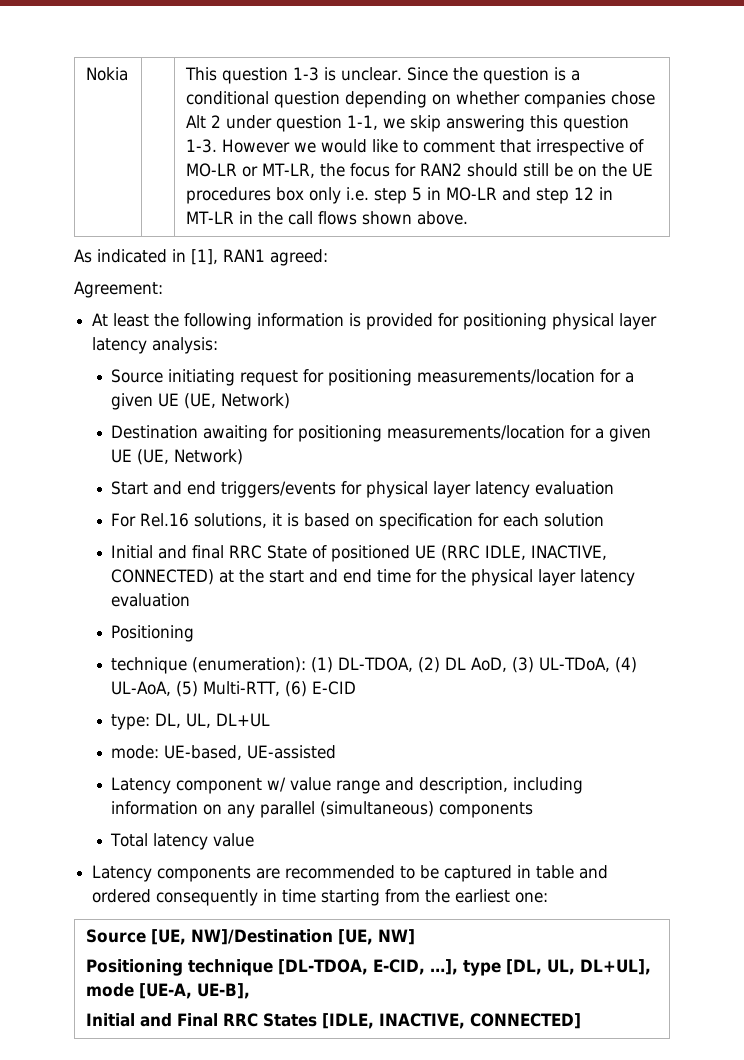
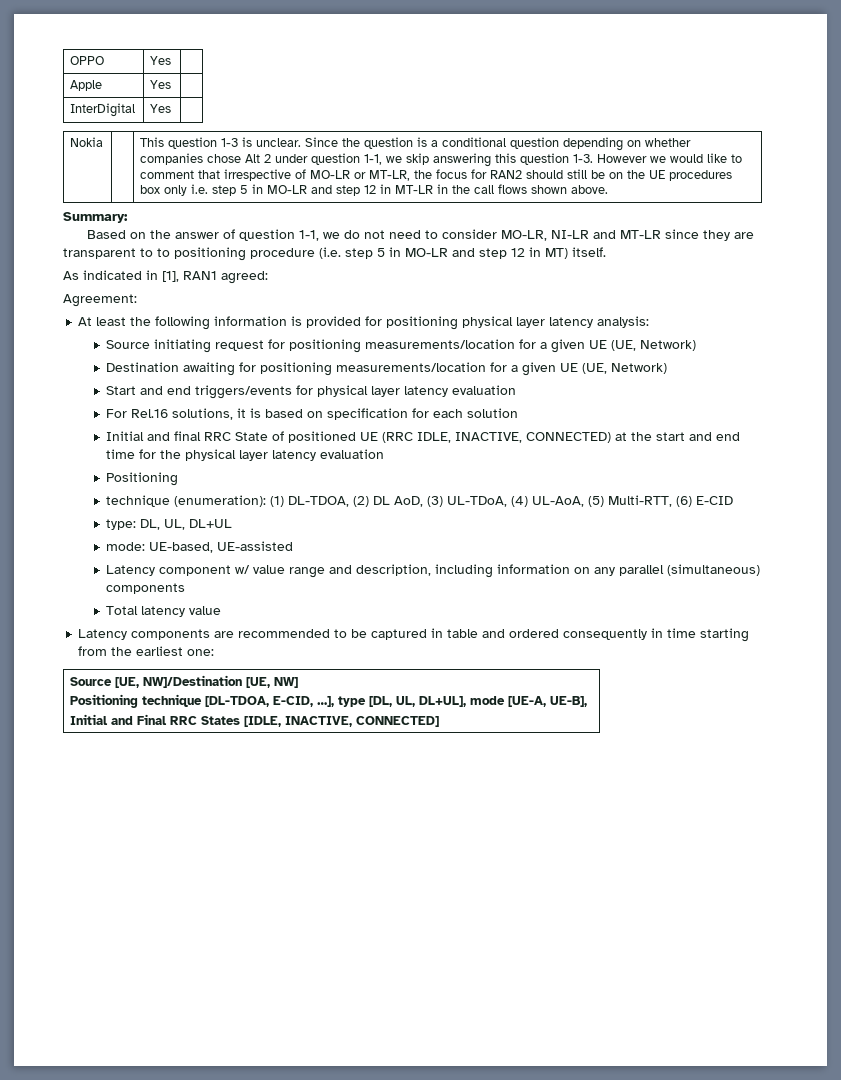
+ OPPO | Yes |
+ Apple | Yes |
+ InterDigital | Yes |
+ Summary:
+ Based on the answer of question 1-1, we do not need to consider MO-LR, NI-LR and MT-LR since they are transparent to to positioning procedure (i.e. step 5 in MO-LR and step 12 in MT) itself.

